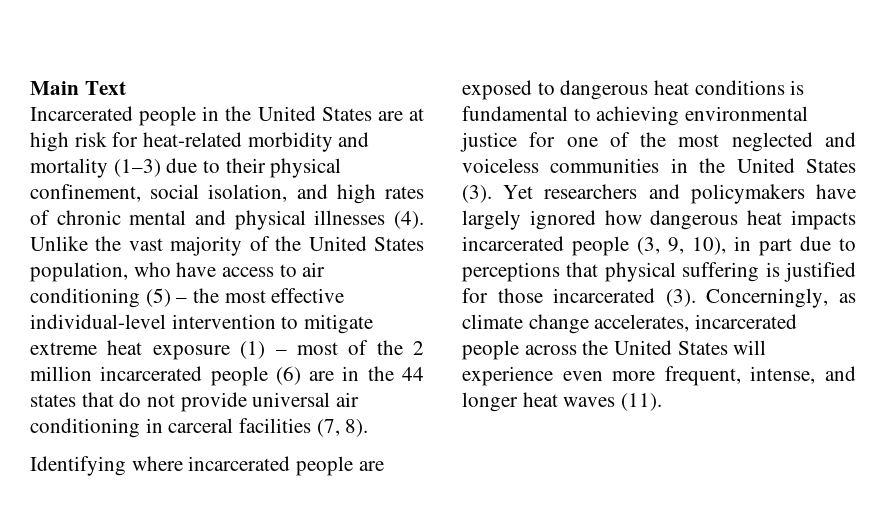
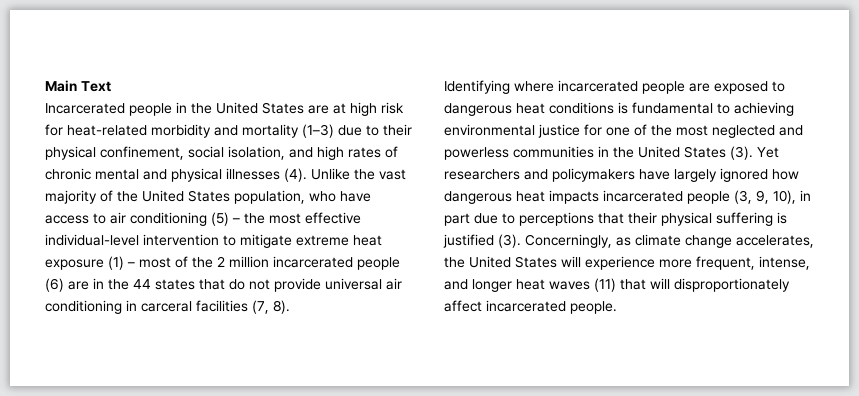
- Identifying where incarcerated people are exposed to dangerous heat conditions is fundamental to achieving environmental justice for one of the most neglected and voiceless communities in the United States (3).
+ Identifying where incarcerated people are exposed to dangerous heat conditions is fundamental to achieving environmental justice for one of the most neglected and powerless communities in the United States (3).
- Yet researchers and policymakers have largely ignored how dangerous heat impacts incarcerated people (3, 9, 10), in part due to perceptions that physical suffering is justified for those incarcerated (3).
+ Yet researchers and policymakers have largely ignored how dangerous heat impacts incarcerated people (3, 9, 10), in part due to perceptions that their physical suffering is justified (3).
- Concerningly, as climate change accelerates, incarcerated people across the United States will experience even more frequent, intense, and longer heat waves (11).
+ Concerningly, as climate change accelerates, the United States will experience more frequent, intense, and longer heat waves (11) that will disproportionately affect incarcerated people.

